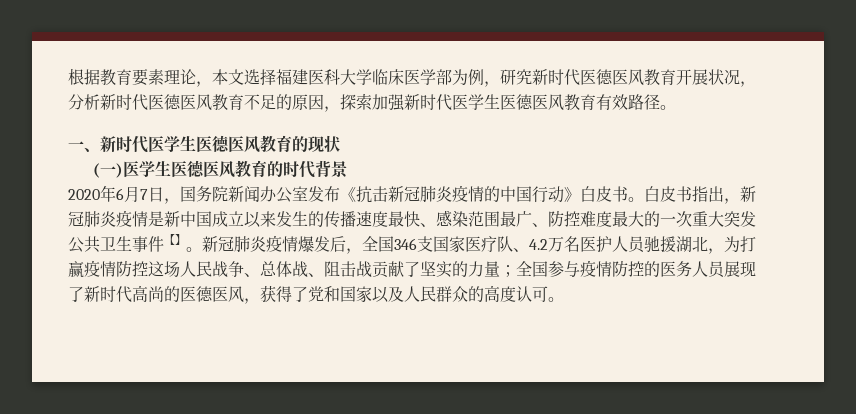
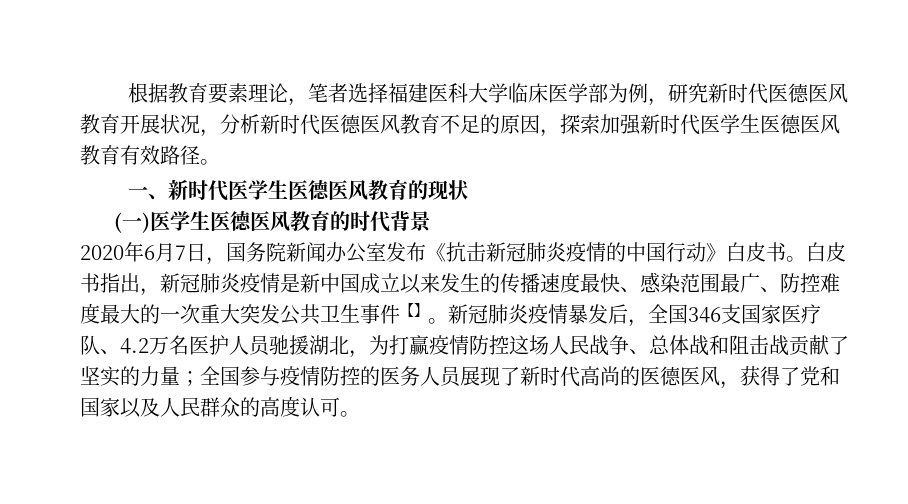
- 根据教育要素理论，本文选择福建医科大学临床医学部为例，研究新时代医德医风教育开展状况，分析新时代医德医风教育不足的原因，探索加强新时代医学生医德医风教育有效路径。
+ 根据教育要素理论，笔者选择福建医科大学临床医学部为例，研究新时代医德医风教育开展状况，分析新时代医德医风教育不足的原因，探索加强新时代医学生医德医风教育有效路径。
- 新冠肺炎疫情爆发后，全国346支国家医疗队、4.2万名医护人员驰援湖北，为打赢疫情防控这场人民战争、总体战、阻击战贡献了坚实的力量；全国参与疫情防控的医务人员展现了新时代高尚的医德医风，获得了党和国家以及人民群众的高度认可。
+ 新冠肺炎疫情暴发后，全国346支国家医疗队、4.2万名医护人员驰援湖北，为打赢疫情防控这场人民战争、总体战和阻击战贡献了坚实的力量；全国参与疫情防控的医务人员展现了新时代高尚的医德医风，获得了党和国家以及人民群众的高度认可。

